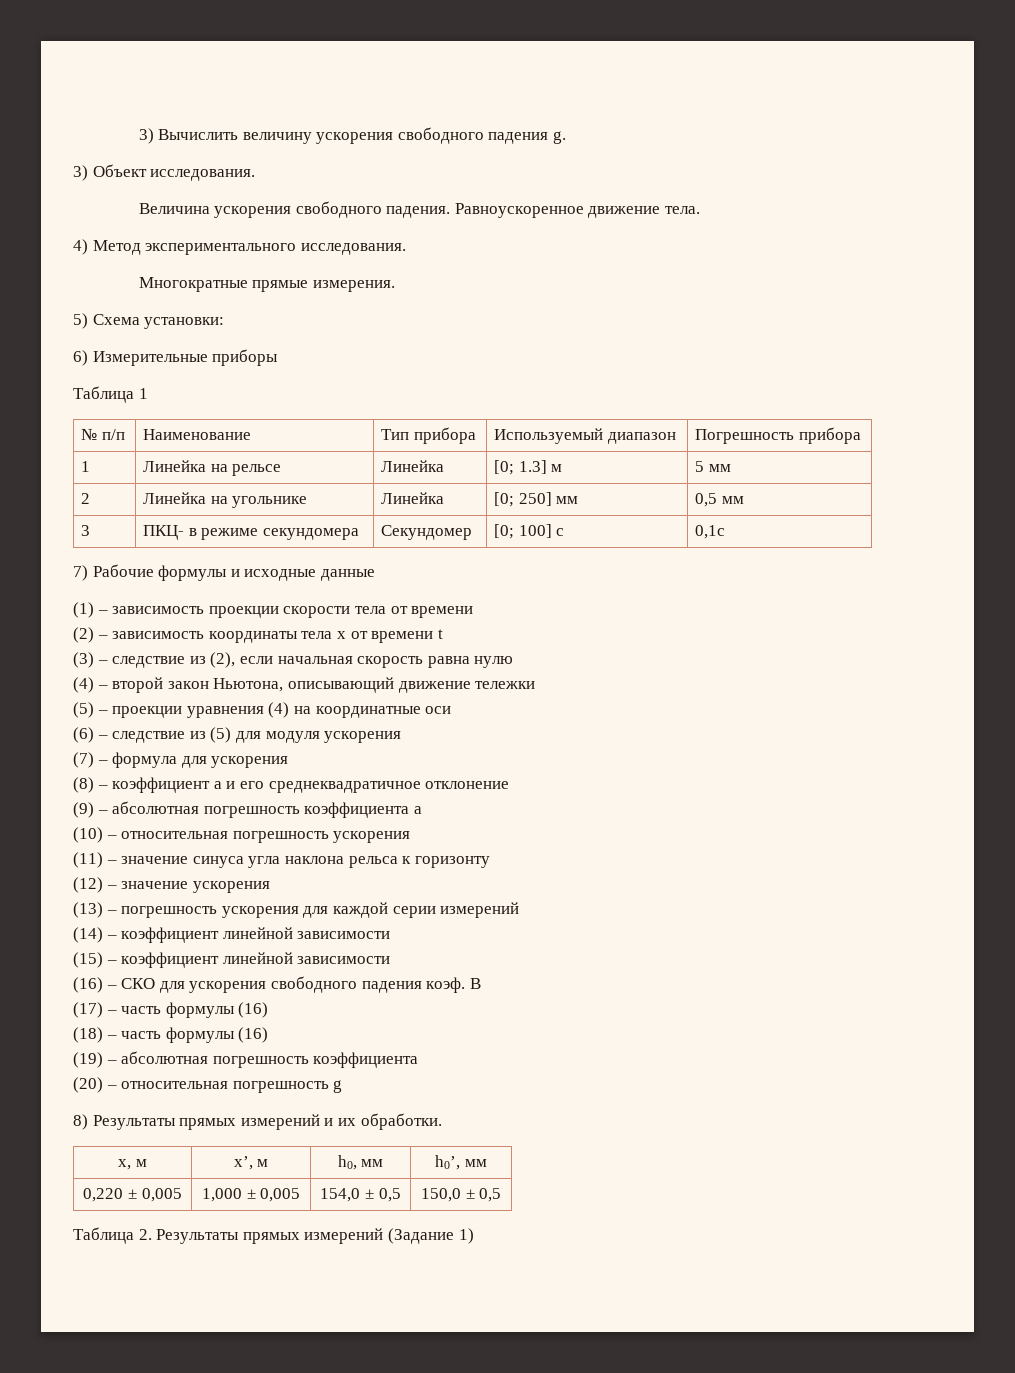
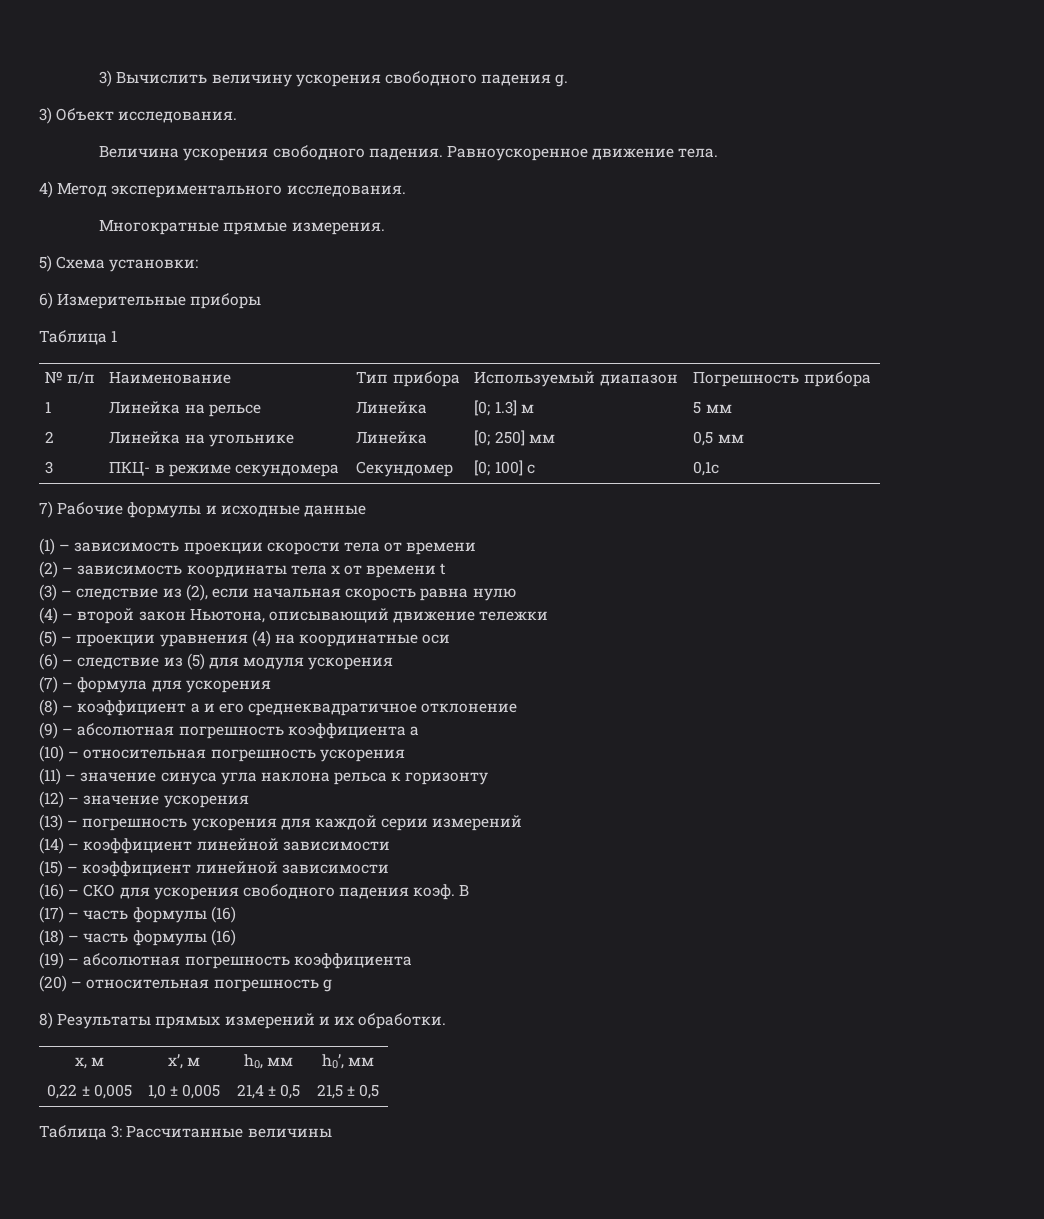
- 0,220 ± 0,005 | 1,000 ± 0,005 | 154,0 ± 0,5 | 150,0 ± 0,5
+ 0,22 ± 0,005 | 1,0 ± 0,005 | 21,4 ± 0,5 | 21,5 ± 0,5
- Таблица 2. Результаты прямых измерений (Задание 1)
+ Таблица 3: Рассчитанные величины

